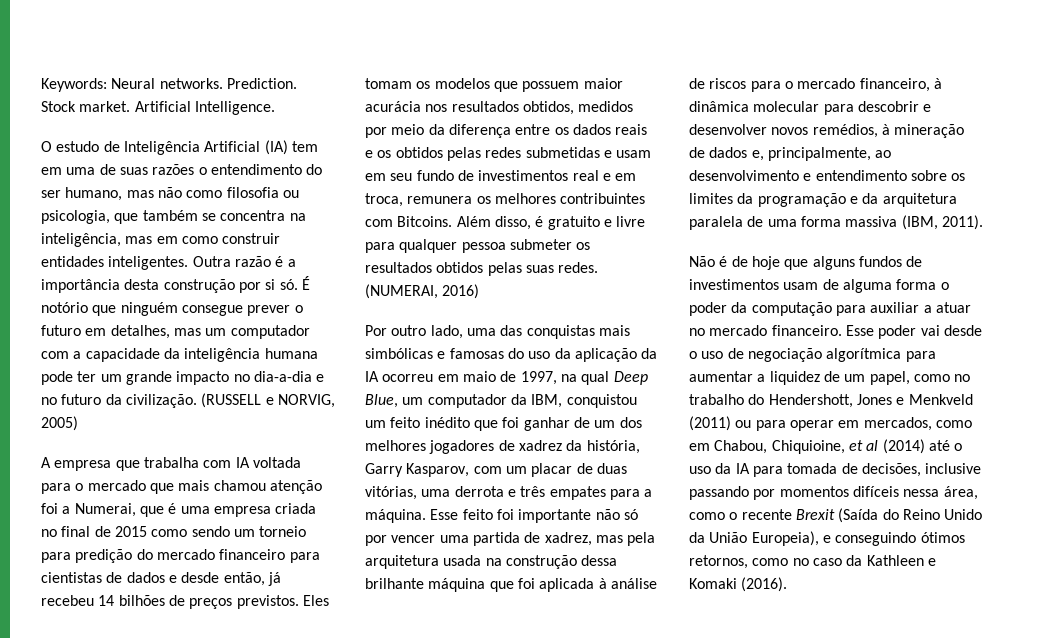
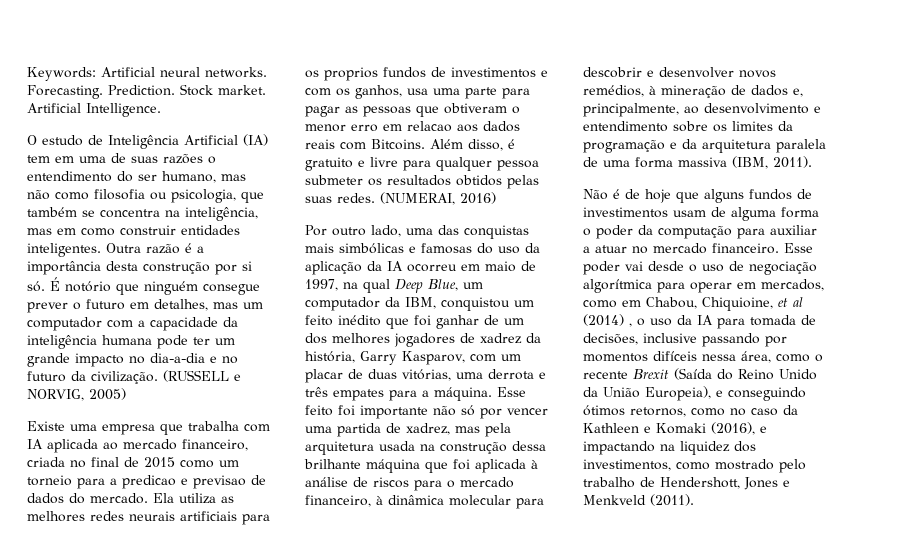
- Keywords: Neural networks.
+ Keywords: Artificial neural networks. Forecasting.
- A empresa que trabalha com IA voltada para o mercado que mais chamou atenção foi a Numerai, que é uma empresa criada no final de 2015 como sendo um torneio para predição do mercado financeiro para cientistas de dados e desde então, já recebeu 14 bilhões de preços previstos. Eles tomam os modelos que possuem maior acurácia nos resultados obtidos, medidos por meio da diferença entre os dados reais e os obtidos pelas redes submetidas e usam em seu fundo de investimentos real e em troca, remunera os melhores contribuintes com Bitcoins.
+ Existe uma empresa que trabalha com IA aplicada ao mercado financeiro, criada no final de 2015 como um torneio para a predicao e previsao de dados do mercado. Ela utiliza as melhores redes neurais artificiais para os proprios fundos de investimentos e com os ganhos, usa uma parte para pagar as pessoas que obtiveram o menor erro em relacao aos dados reais com Bitcoins.
- Esse poder vai desde o uso de negociação algorítmica para aumentar a liquidez de um papel, como no trabalho do Hendershott, Jones e Menkveld (2011) ou para operar em mercados, como em Chabou, Chiquioine, et al (2014) até o uso da IA para tomada de decisões, inclusive passando por momentos difíceis nessa área, como o recente Brexit (Saída do Reino Unido da União Europeia), e conseguindo ótimos retornos, como no caso da Kathleen e Komaki (2016).
+ Esse poder vai desde o uso de negociação algorítmica para operar em mercados, como em Chabou, Chiquioine, et al (2014) , o uso da IA para tomada de decisões, inclusive passando por momentos difíceis nessa área, como o recente Brexit (Saída do Reino Unido da União Europeia), e conseguindo ótimos retornos, como no caso da Kathleen e Komaki (2016), e impactando na liquidez dos investimentos, como mostrado pelo trabalho de Hendershott, Jones e Menkveld (2011).

